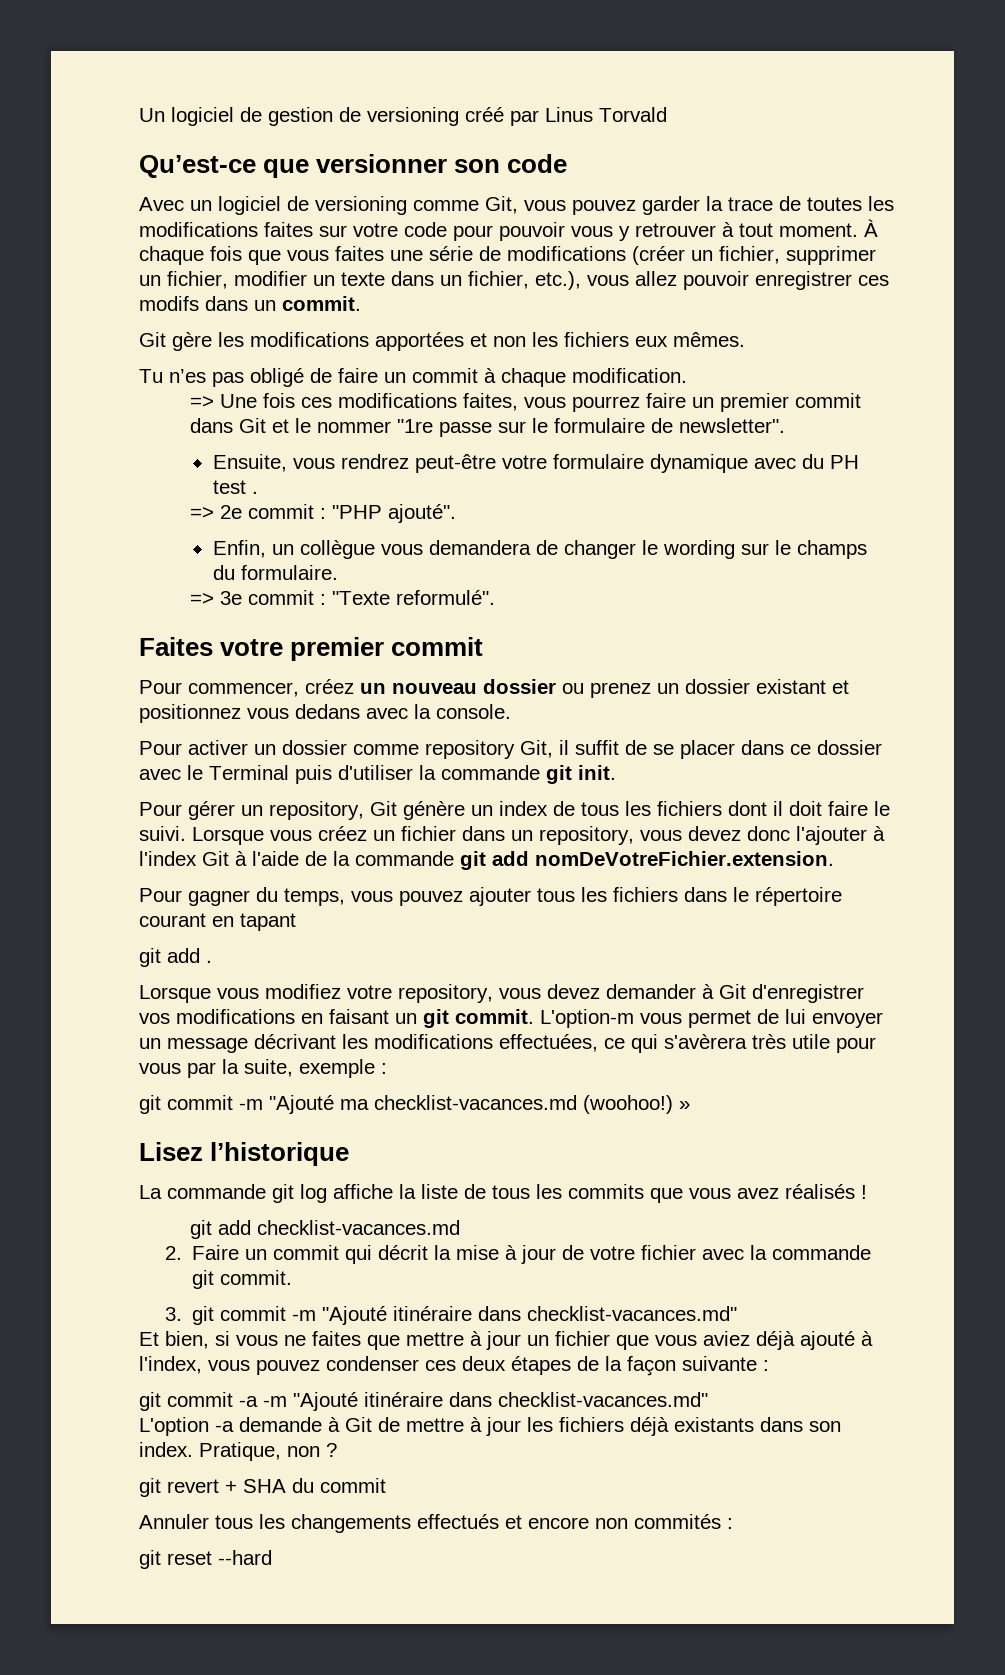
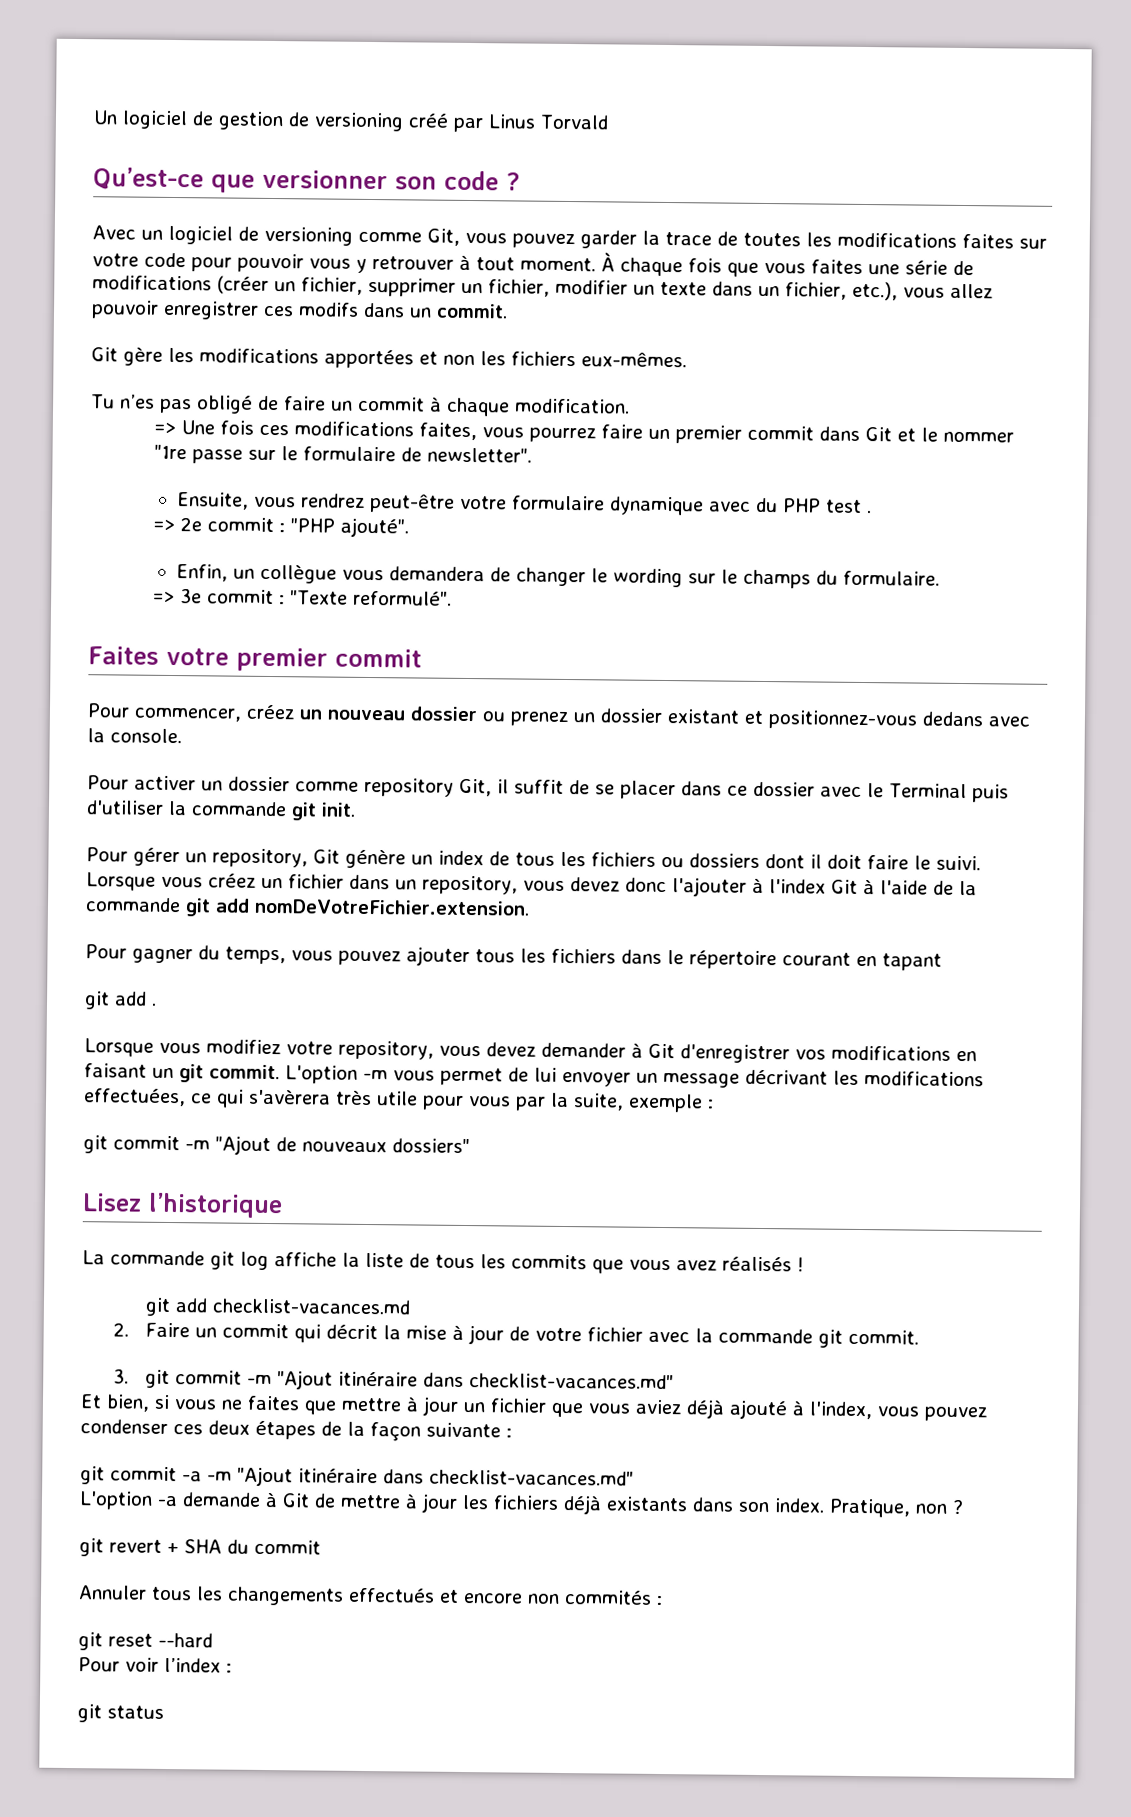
- Qu’est-ce que versionner son code
+ Qu’est-ce que versionner son code ?
- Git gère les modifications apportées et non les fichiers eux mêmes.
+ Git gère les modifications apportées et non les fichiers eux-mêmes.
- Ensuite, vous rendrez peut-être votre formulaire dynamique avec du PH test .
+ Ensuite, vous rendrez peut-être votre formulaire dynamique avec du PHP test .
- Pour commencer, créez un nouveau dossier ou prenez un dossier existant et positionnez vous dedans avec la console.
+ Pour commencer, créez un nouveau dossier ou prenez un dossier existant et positionnez-vous dedans avec la console.
- Pour gérer un repository, Git génère un index de tous les fichiers dont il doit faire le suivi.
+ Pour gérer un repository, Git génère un index de tous les fichiers ou dossiers dont il doit faire le suivi.
- L'option-m vous permet de lui envoyer un message décrivant les modifications effectuées, ce qui s'avèrera très utile pour vous par la suite, exemple :
+ L'option -m vous permet de lui envoyer un message décrivant les modifications effectuées, ce qui s'avèrera très utile pour vous par la suite, exemple :
- git commit -m "Ajouté ma checklist-vacances.md (woohoo!) »
+ git commit -m "Ajout de nouveaux dossiers"
- 3. git commit -m "Ajouté itinéraire dans checklist-vacances.md"
+ 3. git commit -m "Ajout itinéraire dans checklist-vacances.md"
- git commit -a -m "Ajouté itinéraire dans checklist-vacances.md"
+ git commit -a -m "Ajout itinéraire dans checklist-vacances.md"
+ Pour voir l’index :
+ git status

